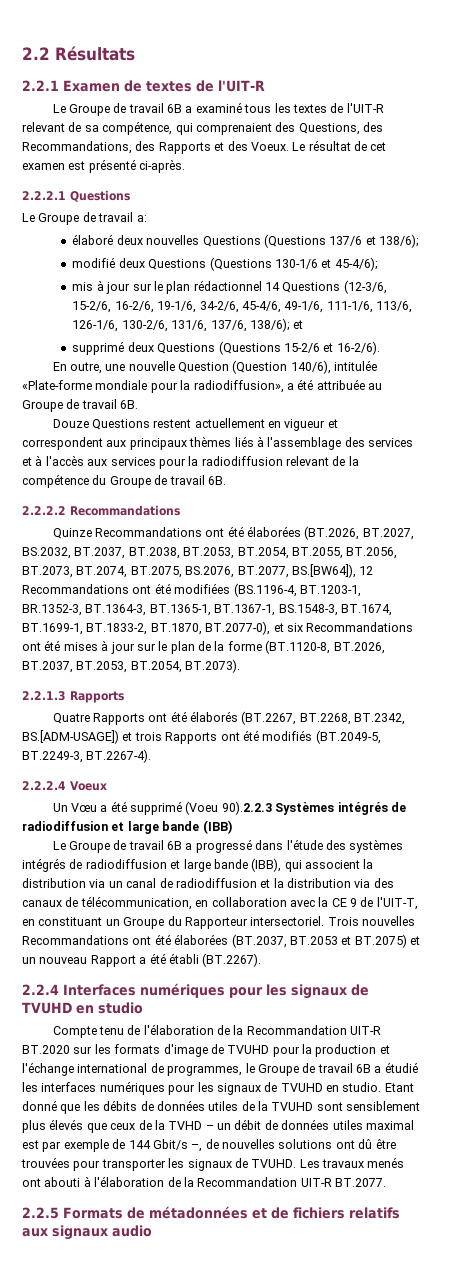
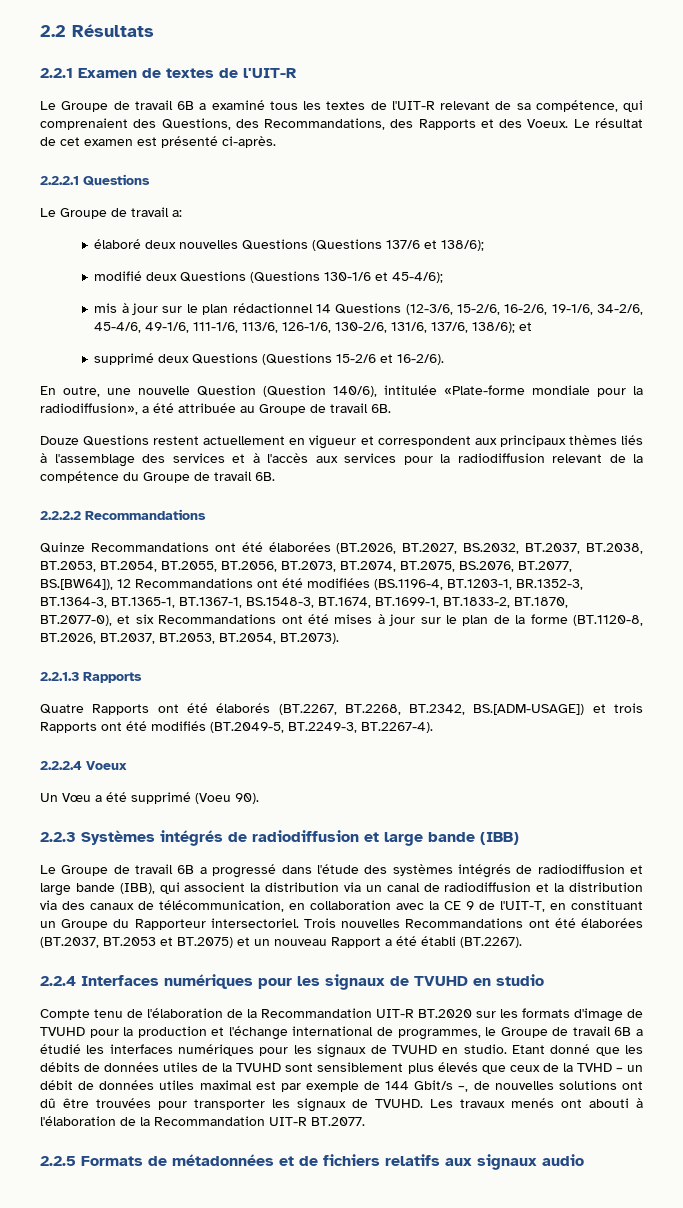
- Un Vœu a été supprimé (Voeu 90).2.2.3 Systèmes intégrés de radiodiffusion et large bande (IBB)
+ Un Vœu a été supprimé (Voeu 90).
+ 2.2.3 Systèmes intégrés de radiodiffusion et large bande (IBB)

